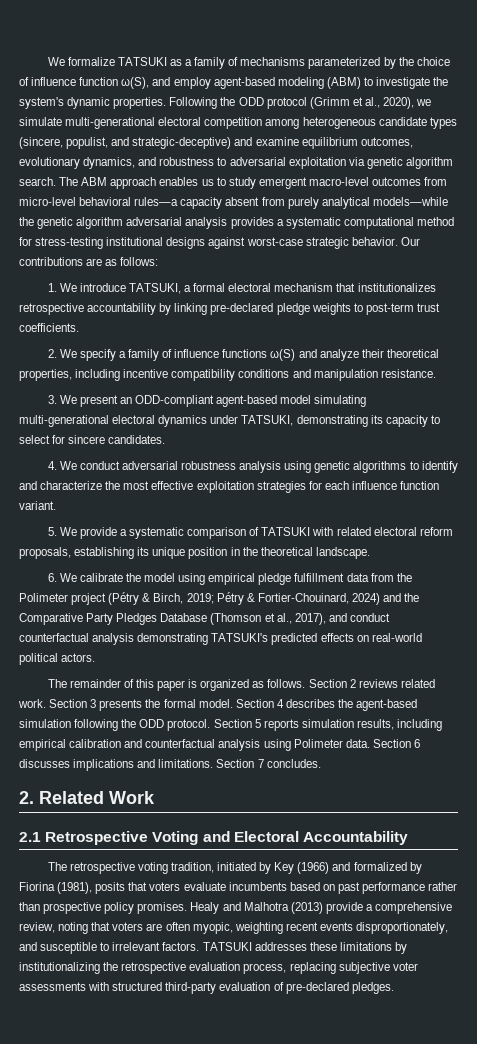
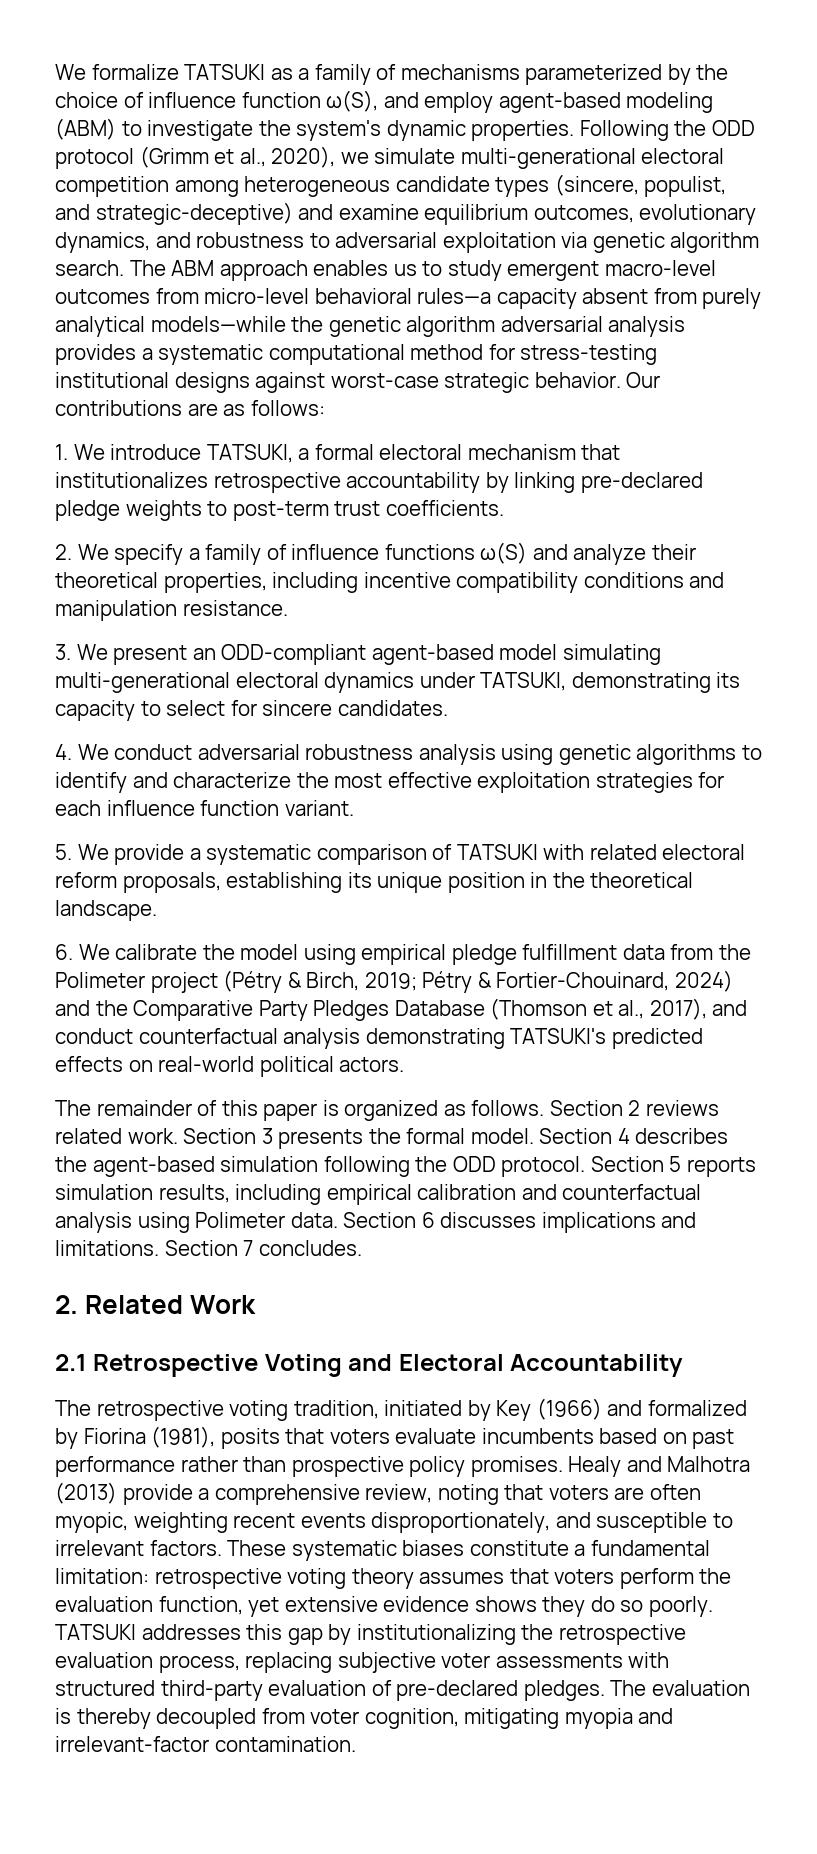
- TATSUKI addresses these limitations by institutionalizing the retrospective evaluation process, replacing subjective voter assessments with structured third-party evaluation of pre-declared pledges.
+ These systematic biases constitute a fundamental limitation: retrospective voting theory assumes that voters perform the evaluation function, yet extensive evidence shows they do so poorly. TATSUKI addresses this gap by institutionalizing the retrospective evaluation process, replacing subjective voter assessments with structured third-party evaluation of pre-declared pledges.
+ The evaluation is thereby decoupled from voter cognition, mitigating myopia and irrelevant-factor contamination.

